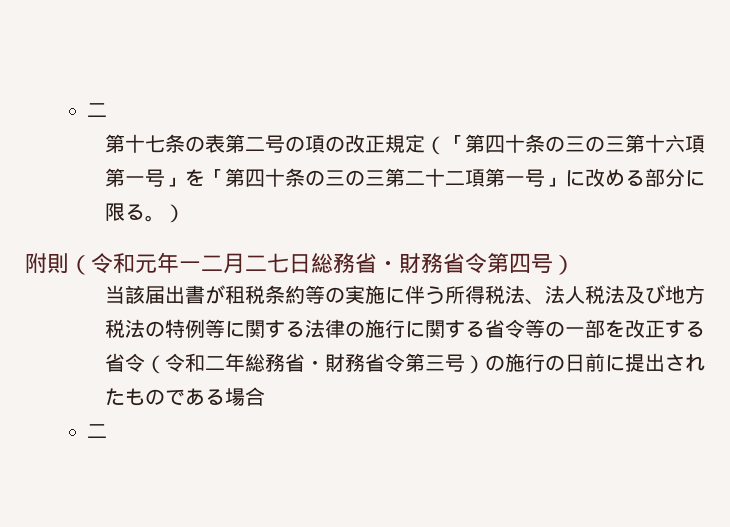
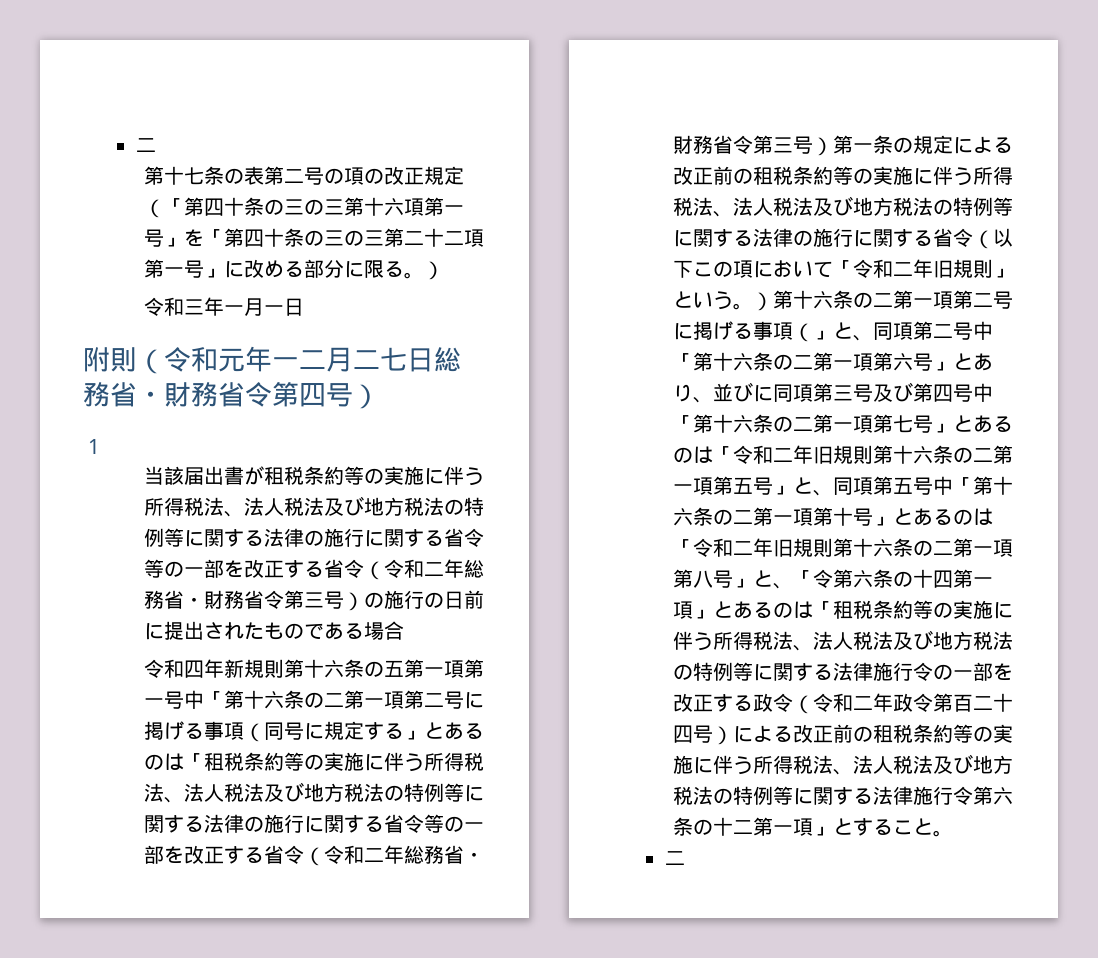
+ 令和三年一月一日
+ １
+ 令和四年新規則第十六条の五第一項第一号中「第十六条の二第一項第二号に掲げる事項（同号に規定する」とあるのは「租税条約等の実施に伴う所得税法、法人税法及び地方税法の特例等に関する法律の施行に関する省令等の一部を改正する省令（令和二年総務省・財務省令第三号）第一条の規定による改正前の租税条約等の実施に伴う所得税法、法人税法及び地方税法の特例等に関する法律の施行に関する省令（以下この項において「令和二年旧規則」という。）第十六条の二第一項第二号に掲げる事項（」と、同項第二号中「第十六条の二第一項第六号」とあり、並びに同項第三号及び第四号中「第十六条の二第一項第七号」とあるのは「令和二年旧規則第十六条の二第一項第五号」と、同項第五号中「第十六条の二第一項第十号」とあるのは「令和二年旧規則第十六条の二第一項第八号」と、「令第六条の十四第一項」とあるのは「租税条約等の実施に伴う所得税法、法人税法及び地方税法の特例等に関する法律施行令の一部を改正する政令（令和二年政令第百二十四号）による改正前の租税条約等の実施に伴う所得税法、法人税法及び地方税法の特例等に関する法律施行令第六条の十二第一項」とすること。

